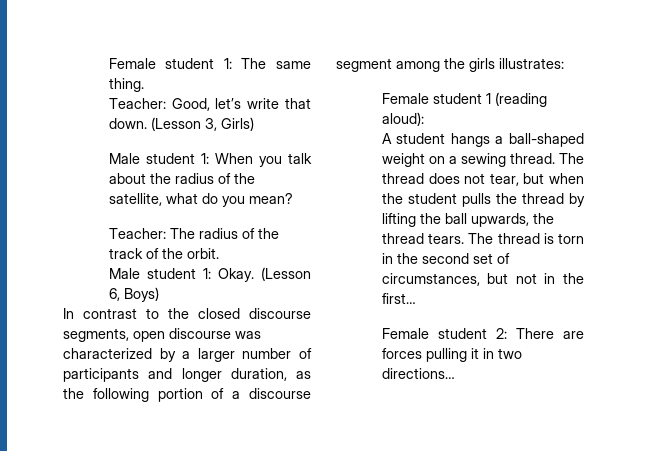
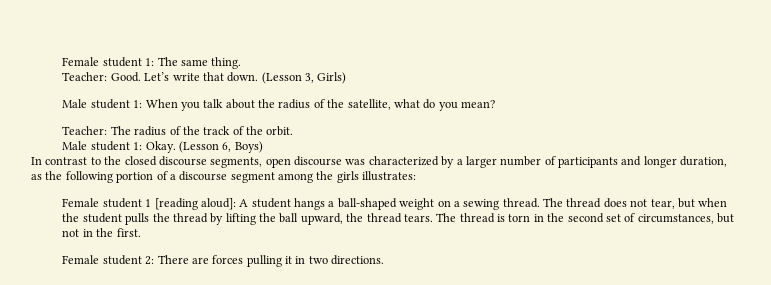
- Teacher: Good, let’s write that down.
+ Teacher: Good. Let’s write that down.
- Female student 1 (reading aloud):
- A student hangs a ball-shaped weight on a sewing thread.
+ Female student 1 [reading aloud]: A student hangs a ball-shaped weight on a sewing thread.
- The thread does not tear, but when the student pulls the thread by lifting the ball upwards, the thread tears.
+ The thread does not tear, but when the student pulls the thread by lifting the ball upward, the thread tears.
- The thread is torn in the second set of circumstances, but not in the first…
+ The thread is torn in the second set of circumstances, but not in the first.
- Female student 2: There are forces pulling it in two directions…
+ Female student 2: There are forces pulling it in two directions.

